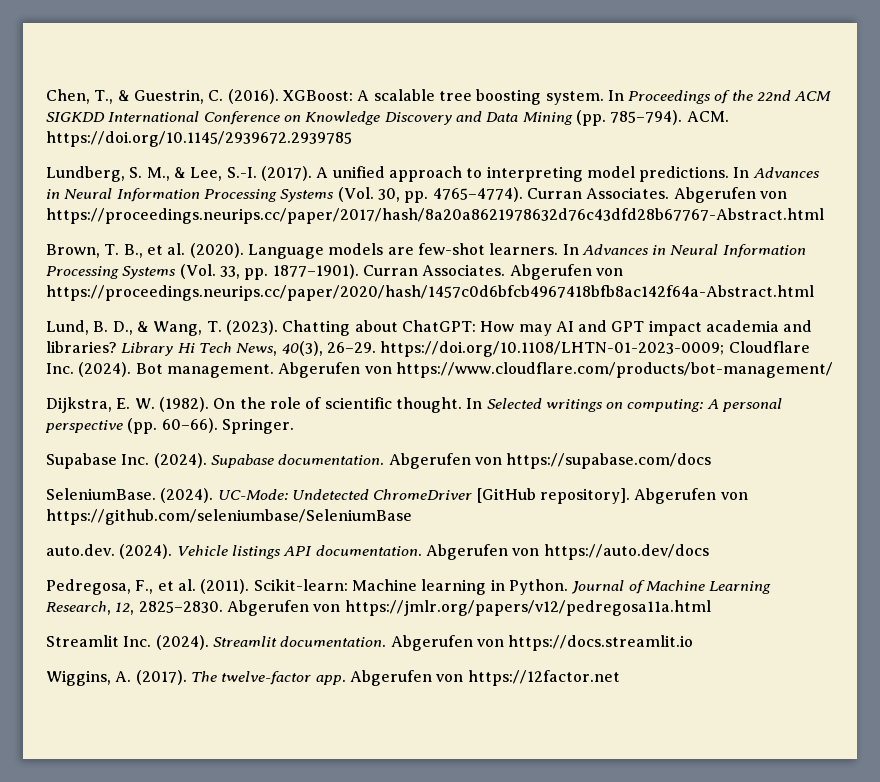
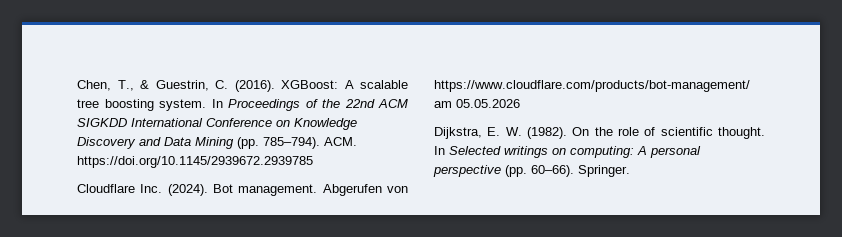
- Lundberg, S. M., & Lee, S.-I. (2017). A unified approach to interpreting model predictions. In Advances in Neural Information Processing Systems (Vol. 30, pp. 4765–4774). Curran Associates. Abgerufen von https://proceedings.neurips.cc/paper/2017/hash/8a20a8621978632d76c43dfd28b67767-Abstract.html
- Brown, T. B., et al. (2020). Language models are few-shot learners. In Advances in Neural Information Processing Systems (Vol. 33, pp. 1877–1901). Curran Associates. Abgerufen von https://proceedings.neurips.cc/paper/2020/hash/1457c0d6bfcb4967418bfb8ac142f64a-Abstract.html
- Lund, B. D., & Wang, T. (2023). Chatting about ChatGPT: How may AI and GPT impact academia and libraries? Library Hi Tech News, 40(3), 26–29. https://doi.org/10.1108/LHTN-01-2023-0009; Cloudflare Inc. (2024).
+ Cloudflare Inc. (2024).
- Abgerufen von https://www.cloudflare.com/products/bot-management/
+ Abgerufen von https://www.cloudflare.com/products/bot-management/ am 05.05.2026
- Supabase Inc. (2024). Supabase documentation. Abgerufen von https://supabase.com/docs
- SeleniumBase. (2024). UC-Mode: Undetected ChromeDriver [GitHub repository]. Abgerufen von https://github.com/seleniumbase/SeleniumBase
- auto.dev. (2024). Vehicle listings API documentation. Abgerufen von https://auto.dev/docs
- Pedregosa, F., et al. (2011). Scikit-learn: Machine learning in Python. Journal of Machine Learning Research, 12, 2825–2830. Abgerufen von https://jmlr.org/papers/v12/pedregosa11a.html
- Streamlit Inc. (2024). Streamlit documentation. Abgerufen von https://docs.streamlit.io
- Wiggins, A. (2017). The twelve-factor app. Abgerufen von https://12factor.net

